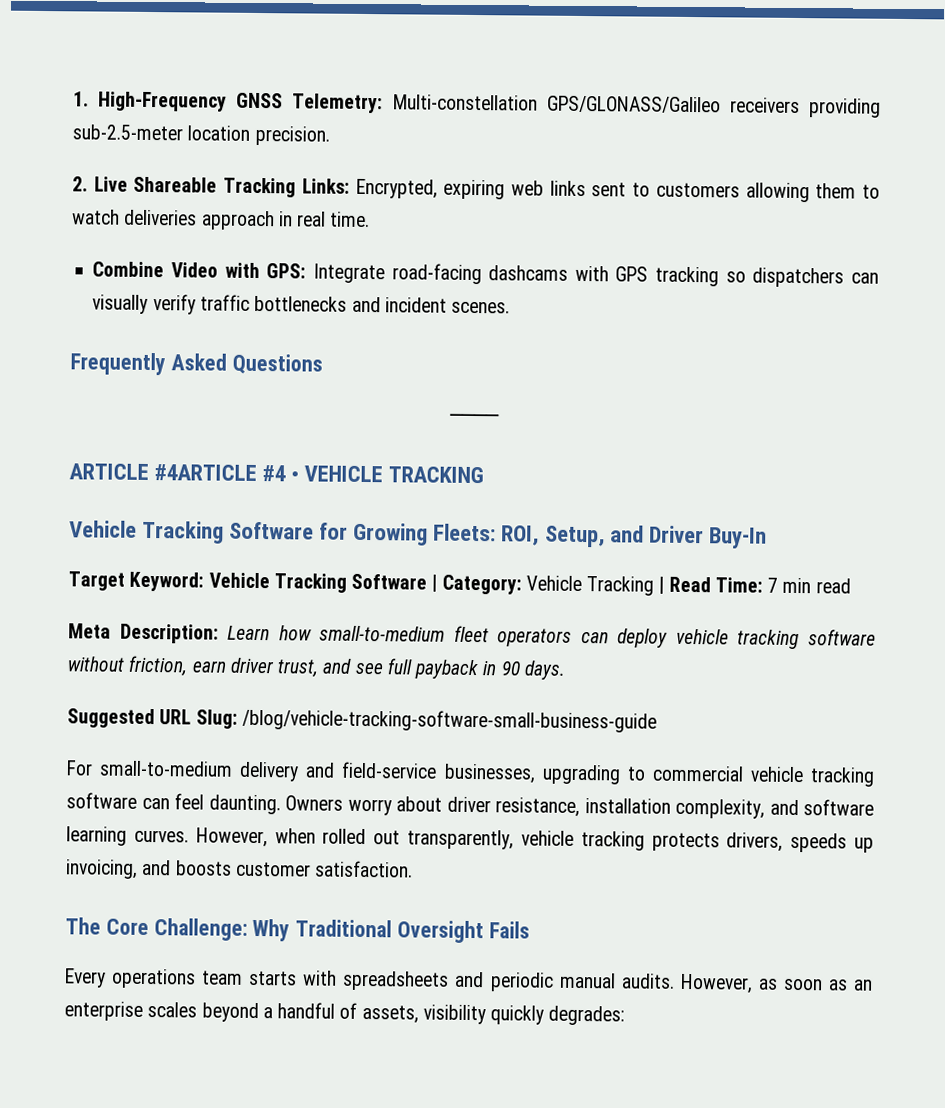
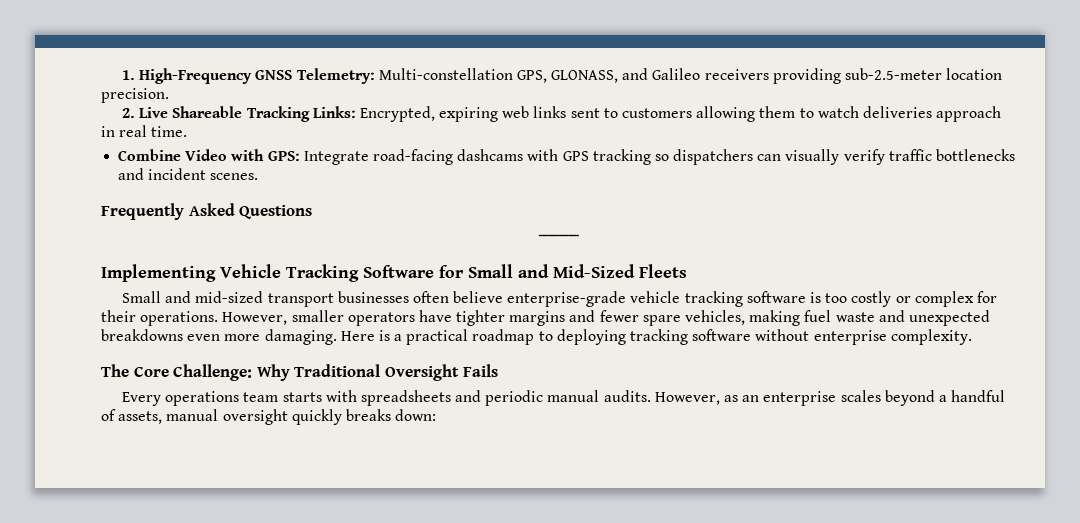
- 1. High-Frequency GNSS Telemetry: Multi-constellation GPS/GLONASS/Galileo receivers providing sub-2.5-meter location precision.
+ 1. High-Frequency GNSS Telemetry: Multi-constellation GPS, GLONASS, and Galileo receivers providing sub-2.5-meter location precision.
- ARTICLE #4ARTICLE #4 • VEHICLE TRACKING
- Vehicle Tracking Software for Growing Fleets: ROI, Setup, and Driver Buy-In
- Target Keyword: Vehicle Tracking Software | Category: Vehicle Tracking | Read Time: 7 min read
- Meta Description: Learn how small-to-medium fleet operators can deploy vehicle tracking software without friction, earn driver trust, and see full payback in 90 days.
- Suggested URL Slug: /blog/vehicle-tracking-software-small-business-guide
- For small-to-medium delivery and field-service businesses, upgrading to commercial vehicle tracking software can feel daunting. Owners worry about driver resistance, installation complexity, and software learning curves. However, when rolled out transparently, vehicle tracking protects drivers, speeds up invoicing, and boosts customer satisfaction.
+ Implementing Vehicle Tracking Software for Small and Mid-Sized Fleets
+ Small and mid-sized transport businesses often believe enterprise-grade vehicle tracking software is too costly or complex for their operations. However, smaller operators have tighter margins and fewer spare vehicles, making fuel waste and unexpected breakdowns even more damaging. Here is a practical roadmap to deploying tracking software without enterprise complexity.
- However, as soon as an enterprise scales beyond a handful of assets, visibility quickly degrades:
+ However, as an enterprise scales beyond a handful of assets, manual oversight quickly breaks down:

